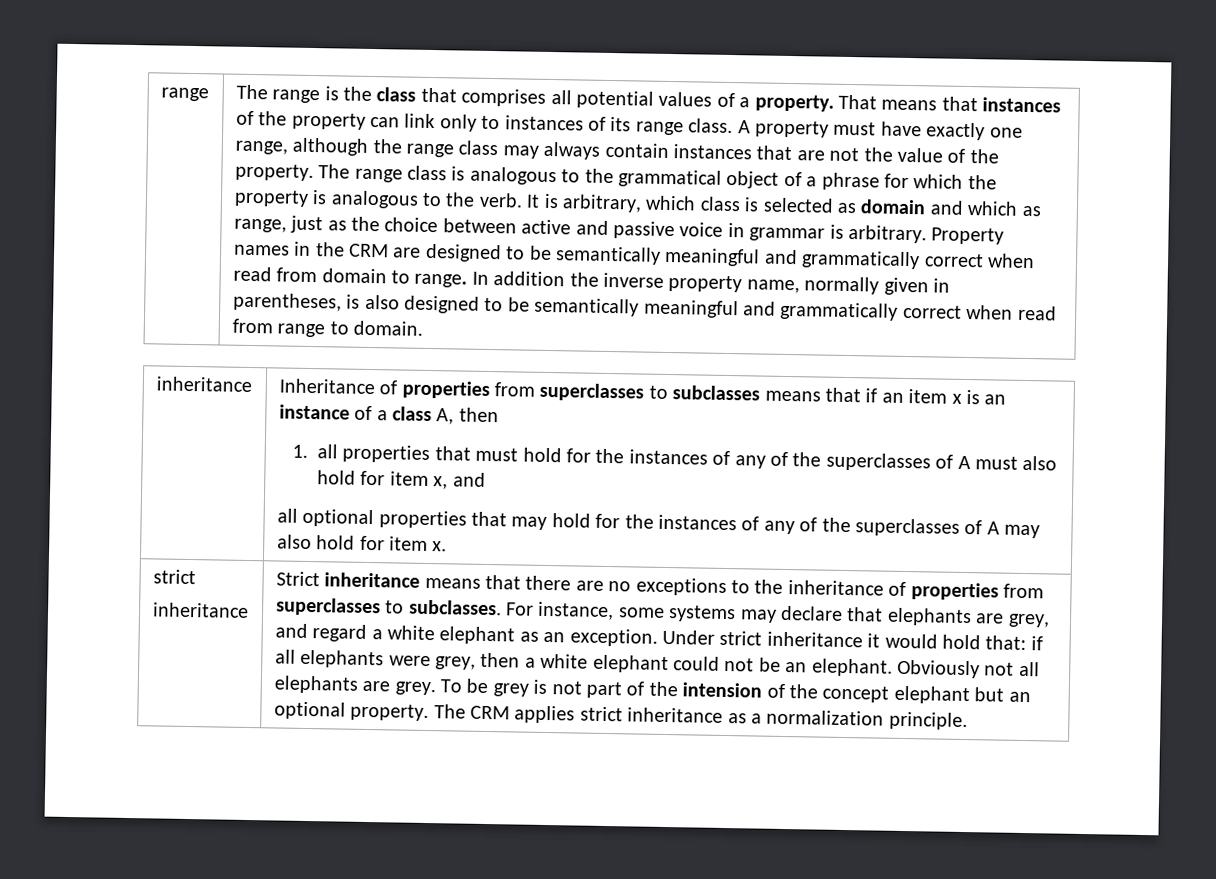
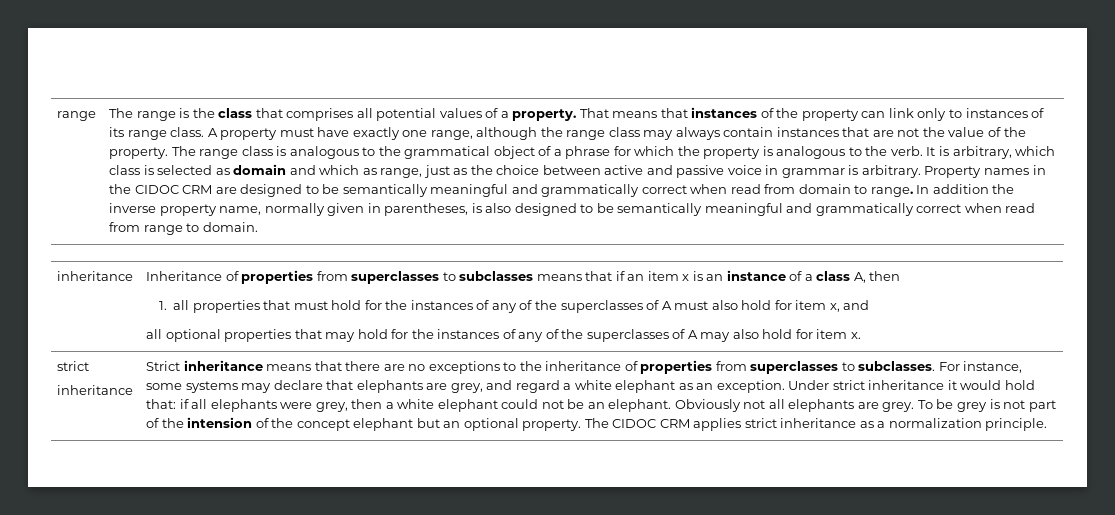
- Property names in the CRM are designed to be semantically meaningful and grammatically correct when read from domain to range.
+ Property names in the CIDOC CRM are designed to be semantically meaningful and grammatically correct when read from domain to range.
- The CRM applies strict inheritance as a normalization principle.
+ The CIDOC CRM applies strict inheritance as a normalization principle.

